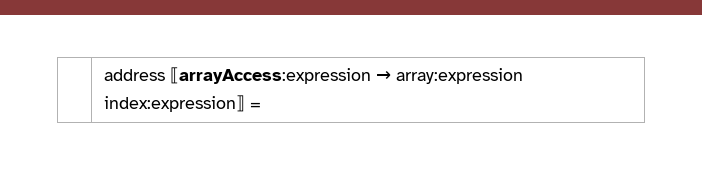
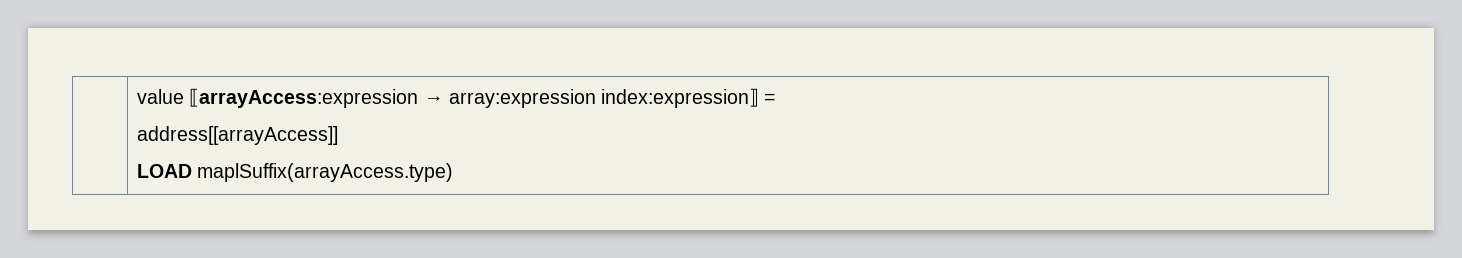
- | address ⟦arrayAccess:expression → array:expression index:expression⟧ =
+ | value ⟦arrayAccess:expression → array:expression index:expression⟧ =
+ address[[arrayAccess]]
+ LOAD maplSuffix(arrayAccess.type)

